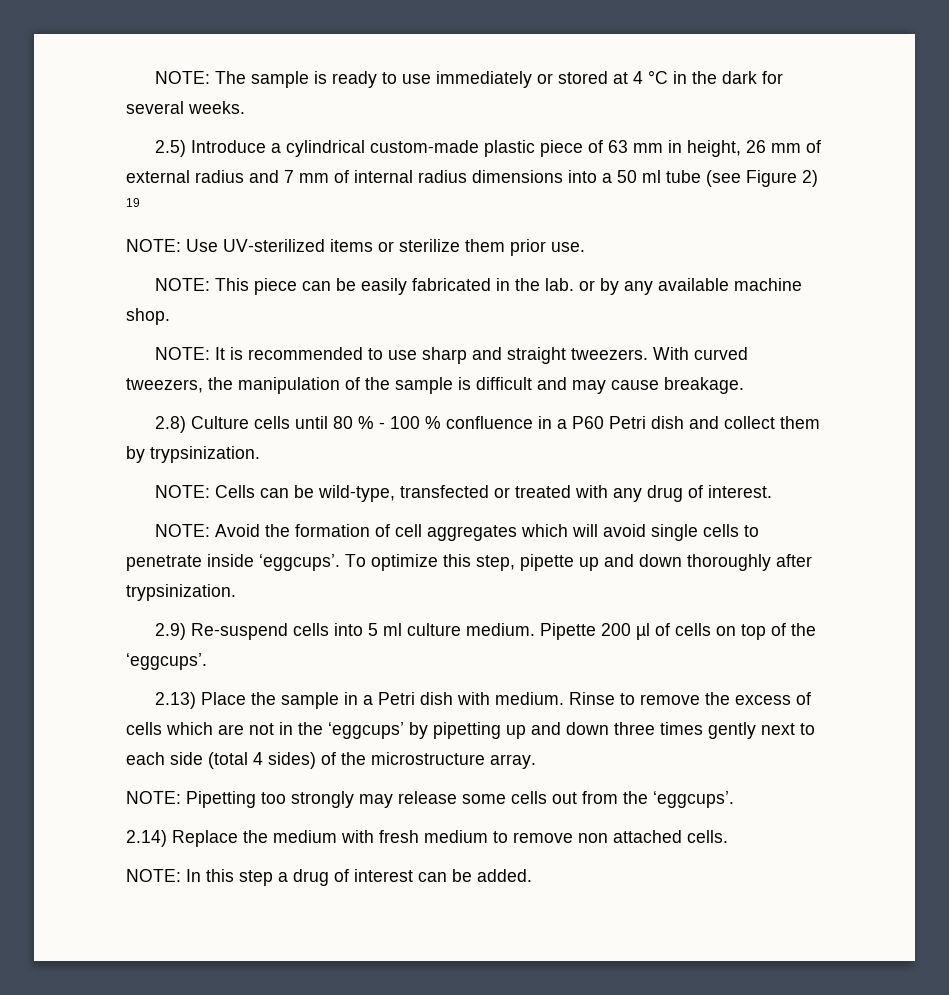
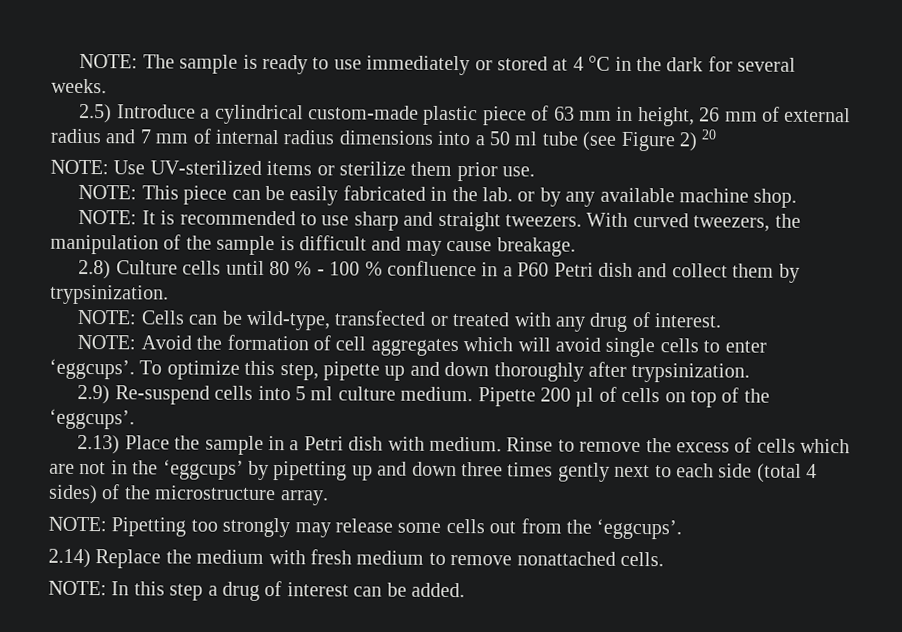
- 2.5) Introduce a cylindrical custom-made plastic piece of 63 mm in height, 26 mm of external radius and 7 mm of internal radius dimensions into a 50 ml tube (see Figure 2) 19
+ 2.5) Introduce a cylindrical custom-made plastic piece of 63 mm in height, 26 mm of external radius and 7 mm of internal radius dimensions into a 50 ml tube (see Figure 2) 20
- NOTE: Avoid the formation of cell aggregates which will avoid single cells to penetrate inside ‘eggcups’.
+ NOTE: Avoid the formation of cell aggregates which will avoid single cells to enter ‘eggcups’.
- 2.14) Replace the medium with fresh medium to remove non attached cells.
+ 2.14) Replace the medium with fresh medium to remove nonattached cells.

